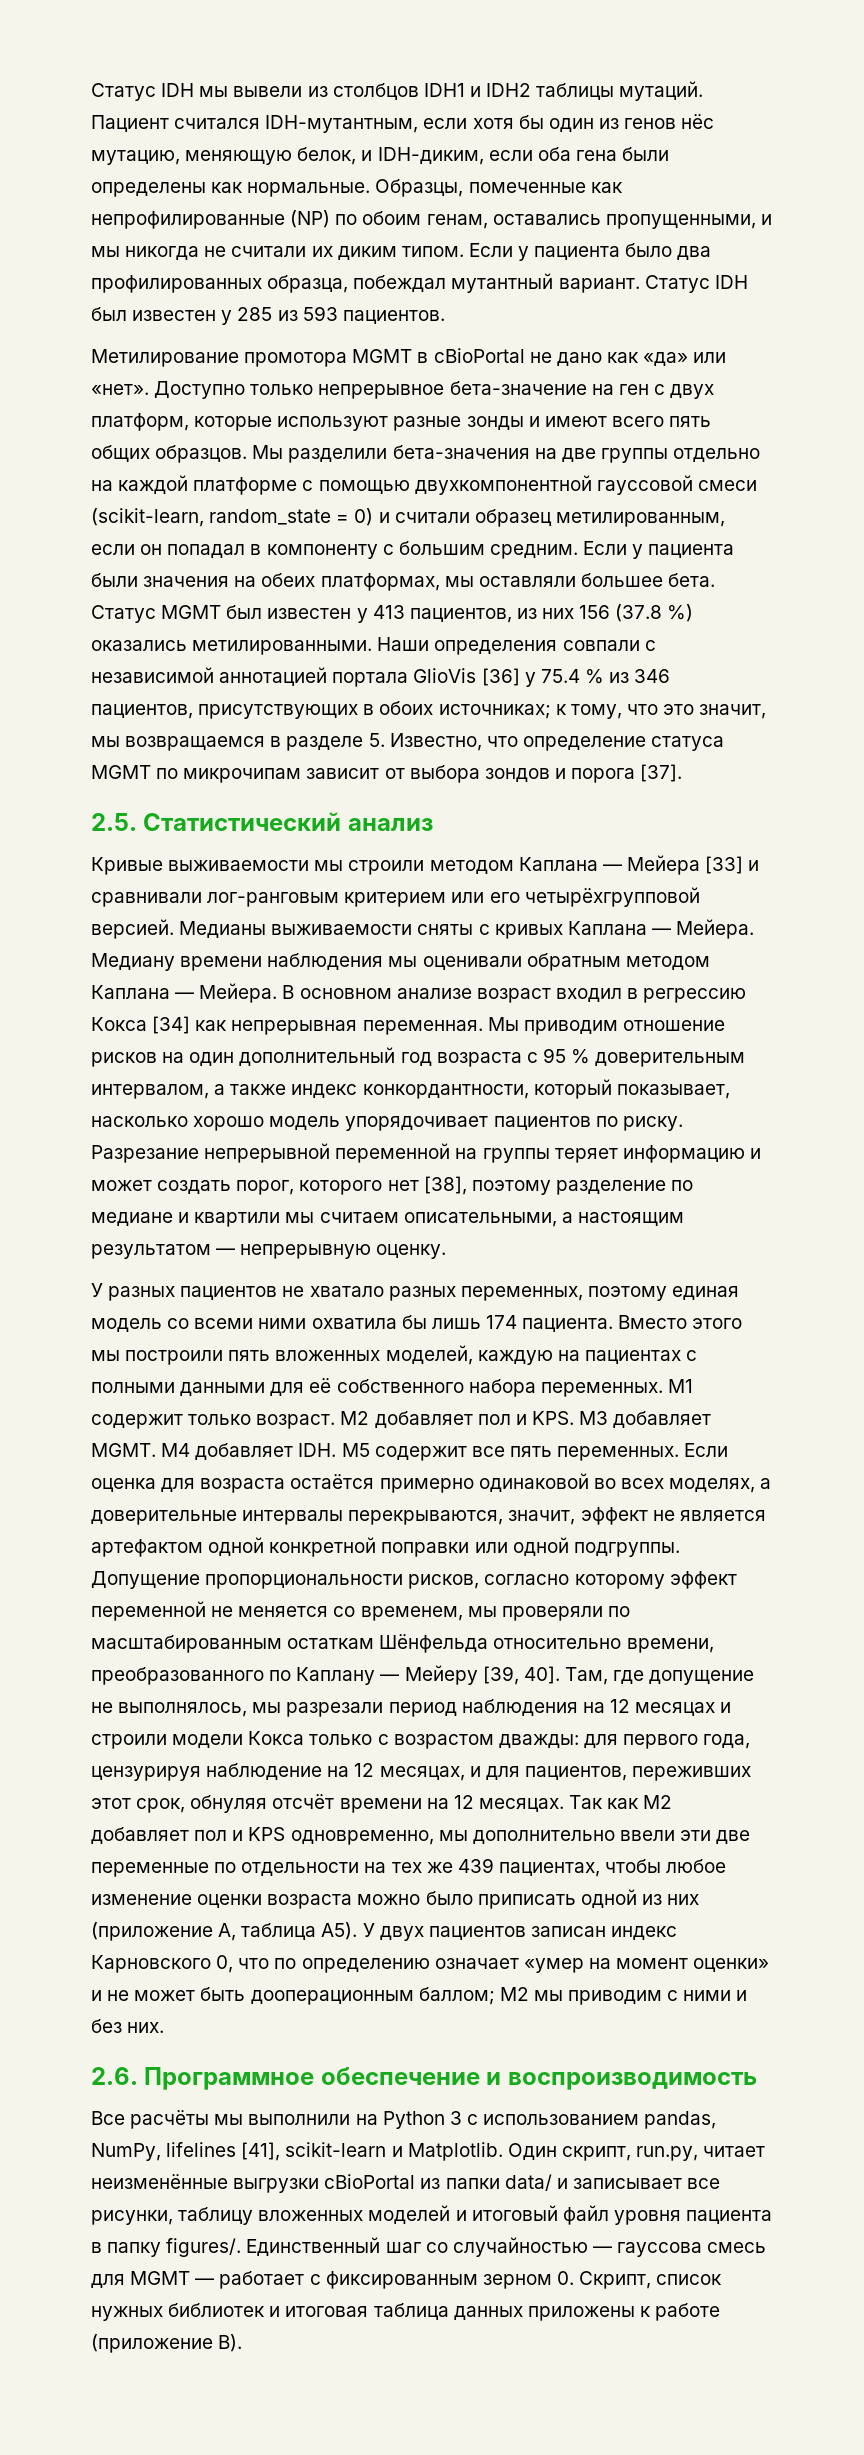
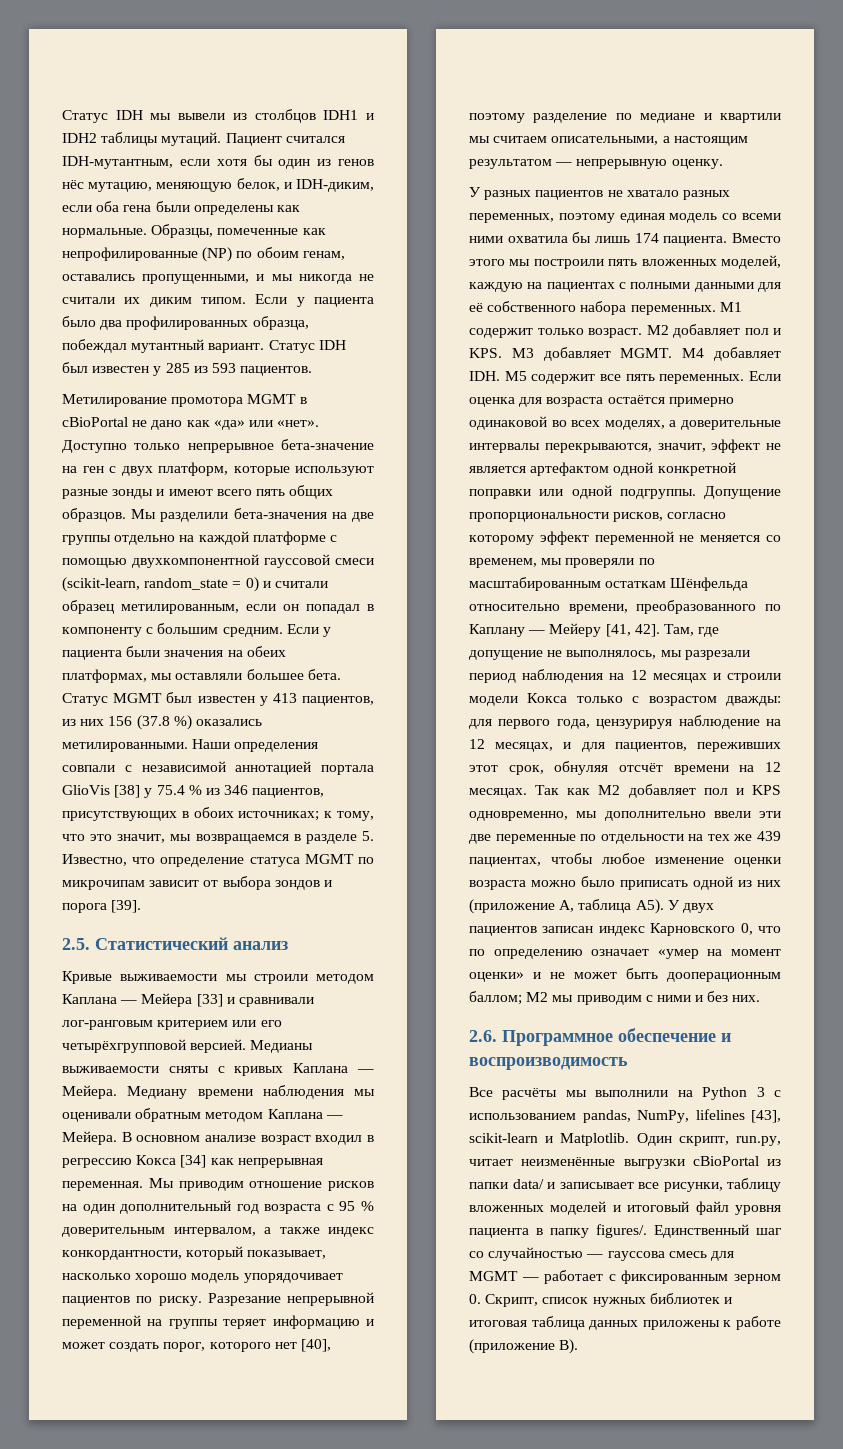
- Наши определения совпали с независимой аннотацией портала GlioVis [36] у 75.4 % из 346 пациентов, присутствующих в обоих источниках; к тому, что это значит, мы возвращаемся в разделе 5. Известно, что определение статуса MGMT по микрочипам зависит от выбора зондов и порога [37].
+ Наши определения совпали с независимой аннотацией портала GlioVis [38] у 75.4 % из 346 пациентов, присутствующих в обоих источниках; к тому, что это значит, мы возвращаемся в разделе 5. Известно, что определение статуса MGMT по микрочипам зависит от выбора зондов и порога [39].
- Разрезание непрерывной переменной на группы теряет информацию и может создать порог, которого нет [38], поэтому разделение по медиане и квартили мы считаем описательными, а настоящим результатом — непрерывную оценку.
+ Разрезание непрерывной переменной на группы теряет информацию и может создать порог, которого нет [40], поэтому разделение по медиане и квартили мы считаем описательными, а настоящим результатом — непрерывную оценку.
- Допущение пропорциональности рисков, согласно которому эффект переменной не меняется со временем, мы проверяли по масштабированным остаткам Шёнфельда относительно времени, преобразованного по Каплану — Мейеру [39, 40].
+ Допущение пропорциональности рисков, согласно которому эффект переменной не меняется со временем, мы проверяли по масштабированным остаткам Шёнфельда относительно времени, преобразованного по Каплану — Мейеру [41, 42].
- Все расчёты мы выполнили на Python 3 с использованием pandas, NumPy, lifelines [41], scikit-learn и Matplotlib.
+ Все расчёты мы выполнили на Python 3 с использованием pandas, NumPy, lifelines [43], scikit-learn и Matplotlib.

